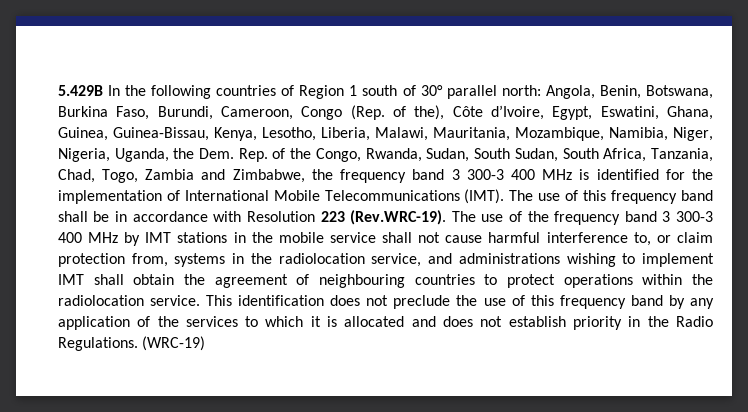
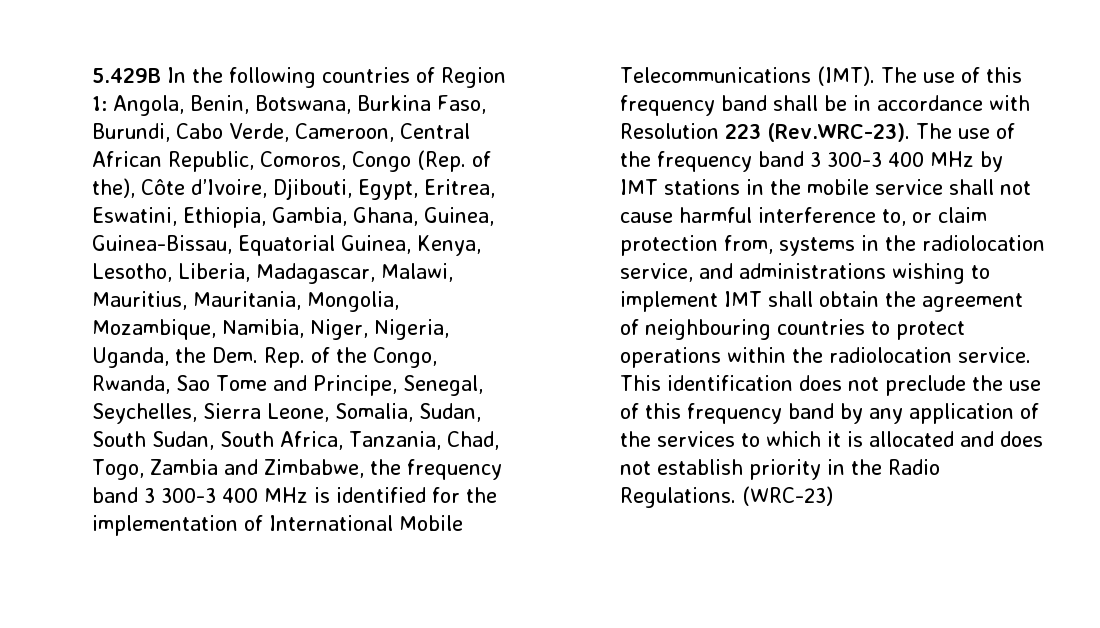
- 5.429B In the following countries of Region 1 south of 30° parallel north:
+ 5.429B In the following countries of Region 1:
- Angola, Benin, Botswana, Burkina Faso, Burundi, Cameroon, Congo (Rep. of the), Côte d’Ivoire, Egypt, Eswatini, Ghana, Guinea, Guinea-Bissau, Kenya, Lesotho, Liberia, Malawi, Mauritania, Mozambique, Namibia, Niger, Nigeria, Uganda, the Dem. Rep. of the Congo, Rwanda, Sudan, South Sudan, South Africa, Tanzania, Chad, Togo, Zambia and Zimbabwe, the frequency band 3 300-3 400 MHz is identified for the implementation of International Mobile Telecommunications (IMT).
+ Angola, Benin, Botswana, Burkina Faso, Burundi, Cabo Verde, Cameroon, Central African Republic, Comoros, Congo (Rep. of the), Côte d’Ivoire, Djibouti, Egypt, Eritrea, Eswatini, Ethiopia, Gambia, Ghana, Guinea, Guinea-Bissau, Equatorial Guinea, Kenya, Lesotho, Liberia, Madagascar, Malawi, Mauritius, Mauritania, Mongolia, Mozambique, Namibia, Niger, Nigeria, Uganda, the Dem. Rep. of the Congo, Rwanda, Sao Tome and Principe, Senegal, Seychelles, Sierra Leone, Somalia, Sudan, South Sudan, South Africa, Tanzania, Chad, Togo, Zambia and Zimbabwe, the frequency band 3 300-3 400 MHz is identified for the implementation of International Mobile Telecommunications (IMT).
- The use of this frequency band shall be in accordance with Resolution 223 (Rev.WRC-19). The use of the frequency band 3 300-3 400 MHz by IMT stations in the mobile service shall not cause harmful interference to, or claim protection from, systems in the radiolocation service, and administrations wishing to implement IMT shall obtain the agreement of neighbouring countries to protect operations within the radiolocation service.
+ The use of this frequency band shall be in accordance with Resolution 223 (Rev.WRC-23). The use of the frequency band 3 300-3 400 MHz by IMT stations in the mobile service shall not cause harmful interference to, or claim protection from, systems in the radiolocation service, and administrations wishing to implement IMT shall obtain the agreement of neighbouring countries to protect operations within the radiolocation service.
- (WRC-19)
+ (WRC-23)

